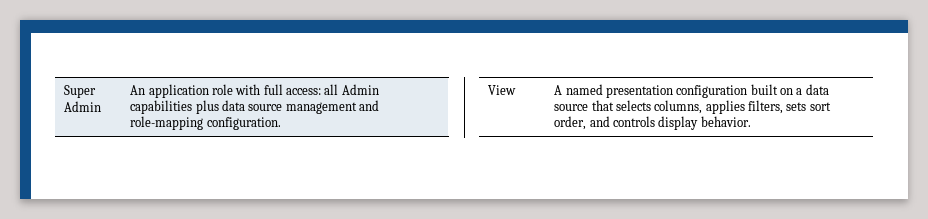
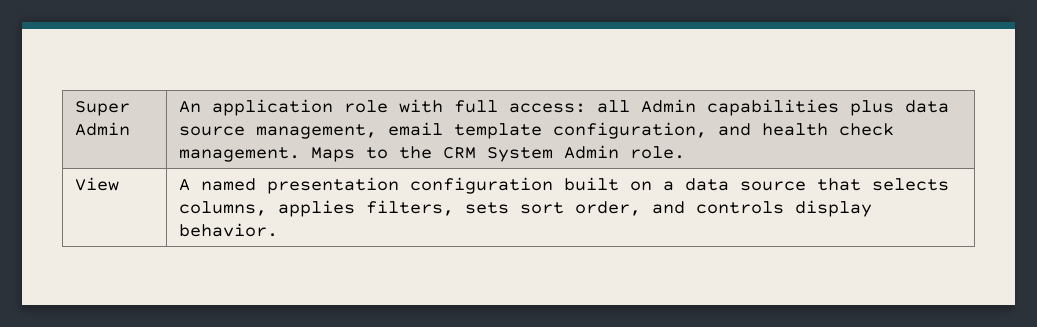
- Super Admin | An application role with full access: all Admin capabilities plus data source management and role-mapping configuration.
+ Super Admin | An application role with full access: all Admin capabilities plus data source management, email template configuration, and health check management. Maps to the CRM System Admin role.

